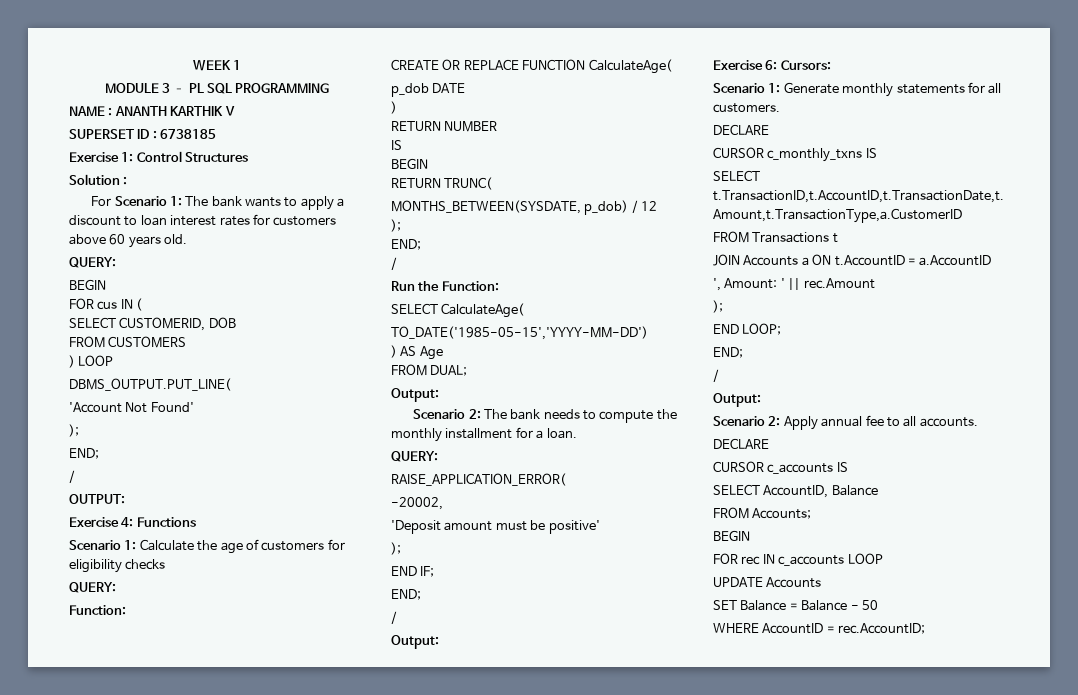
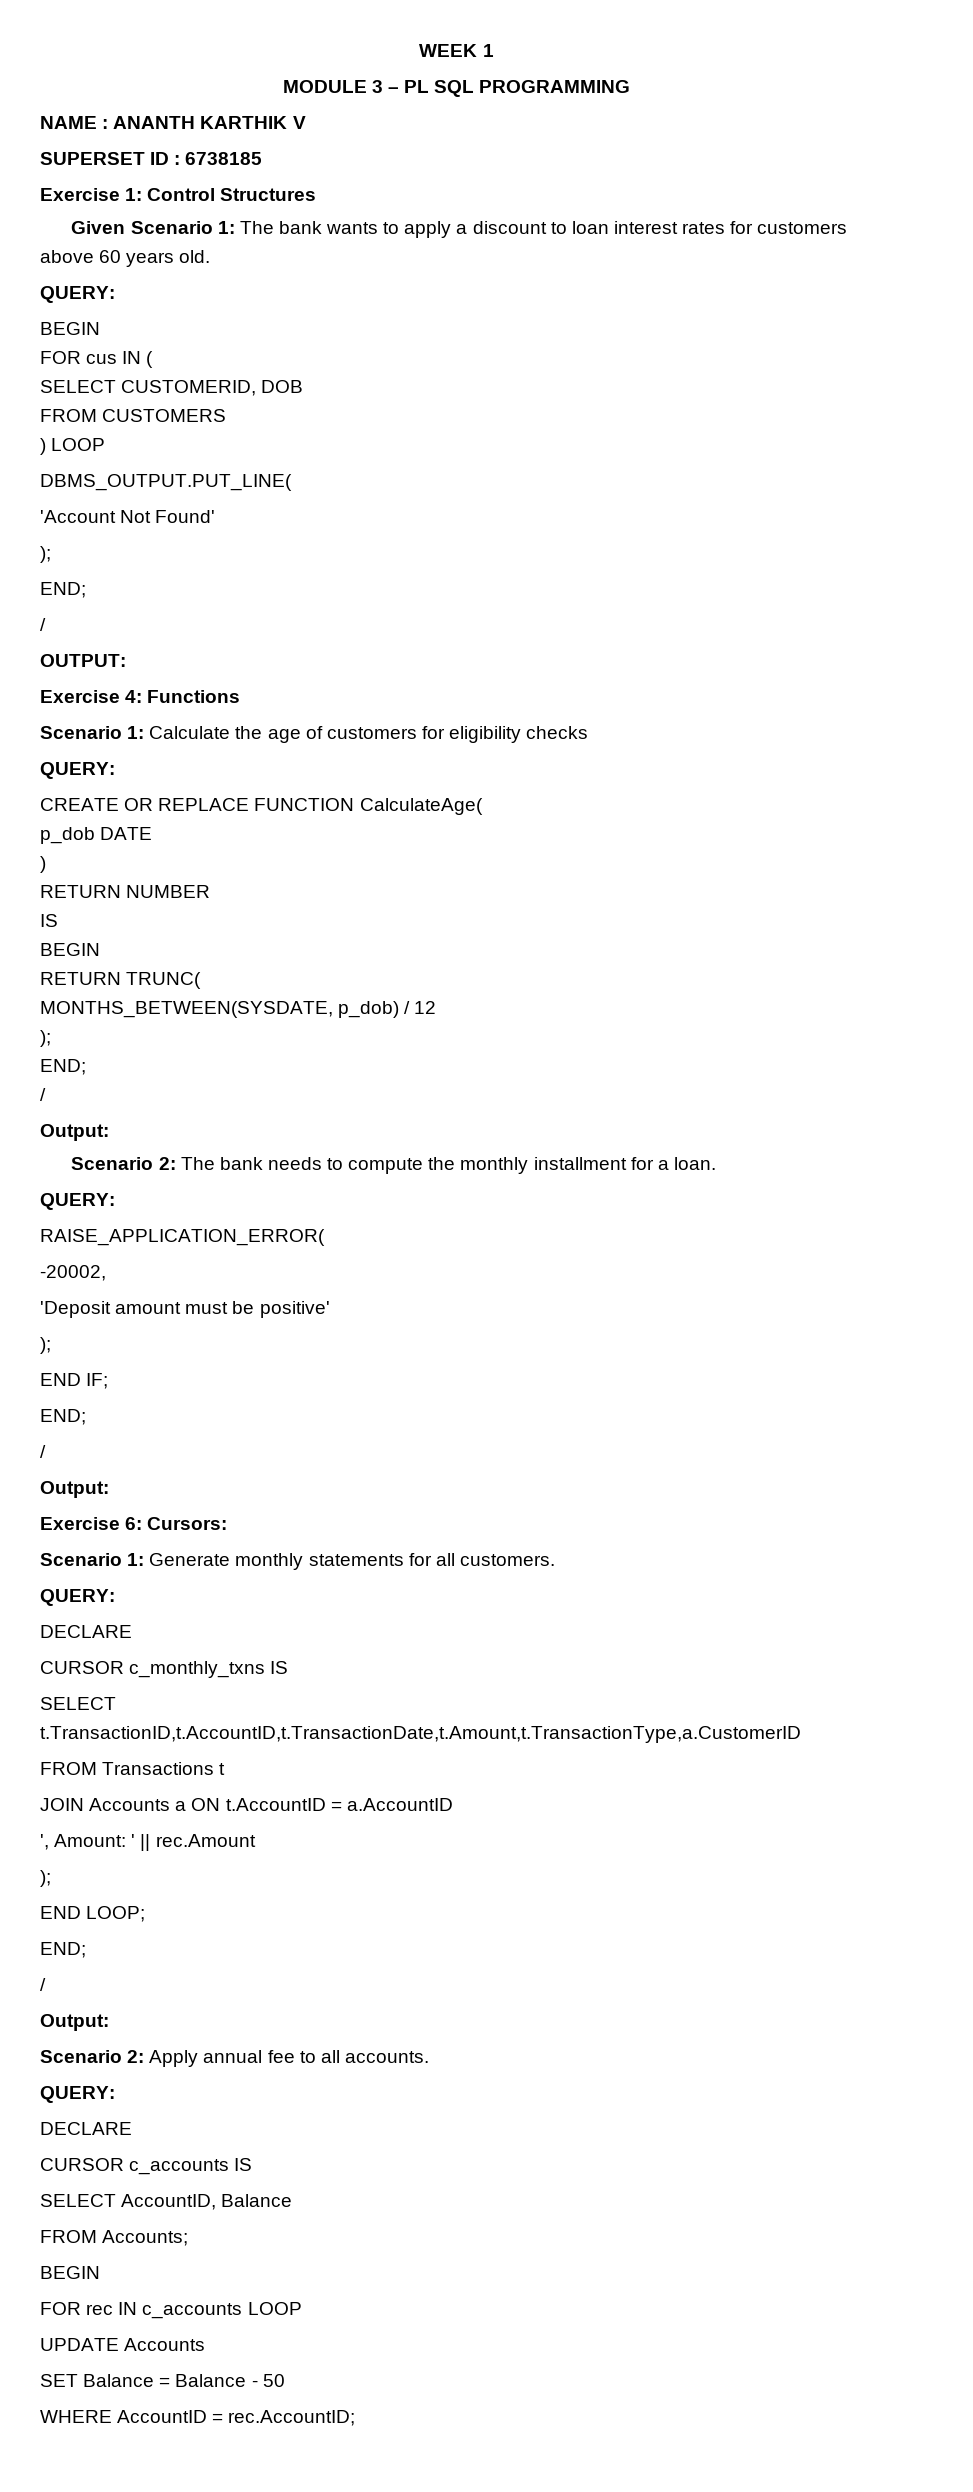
- Solution :
- For Scenario 1: The bank wants to apply a discount to loan interest rates for customers above 60 years old.
+ Given Scenario 1: The bank wants to apply a discount to loan interest rates for customers above 60 years old.
  Scenario 1: Calculate the age of customers for eligibility checks
  QUERY:
- Function:
- Run the Function:
- SELECT CalculateAge(
- TO_DATE('1985-05-15','YYYY-MM-DD')
- ) AS Age
- FROM DUAL;
  Scenario 1: Generate monthly statements for all customers.
+ QUERY:
  Scenario 2: Apply annual fee to all accounts.
+ QUERY:

